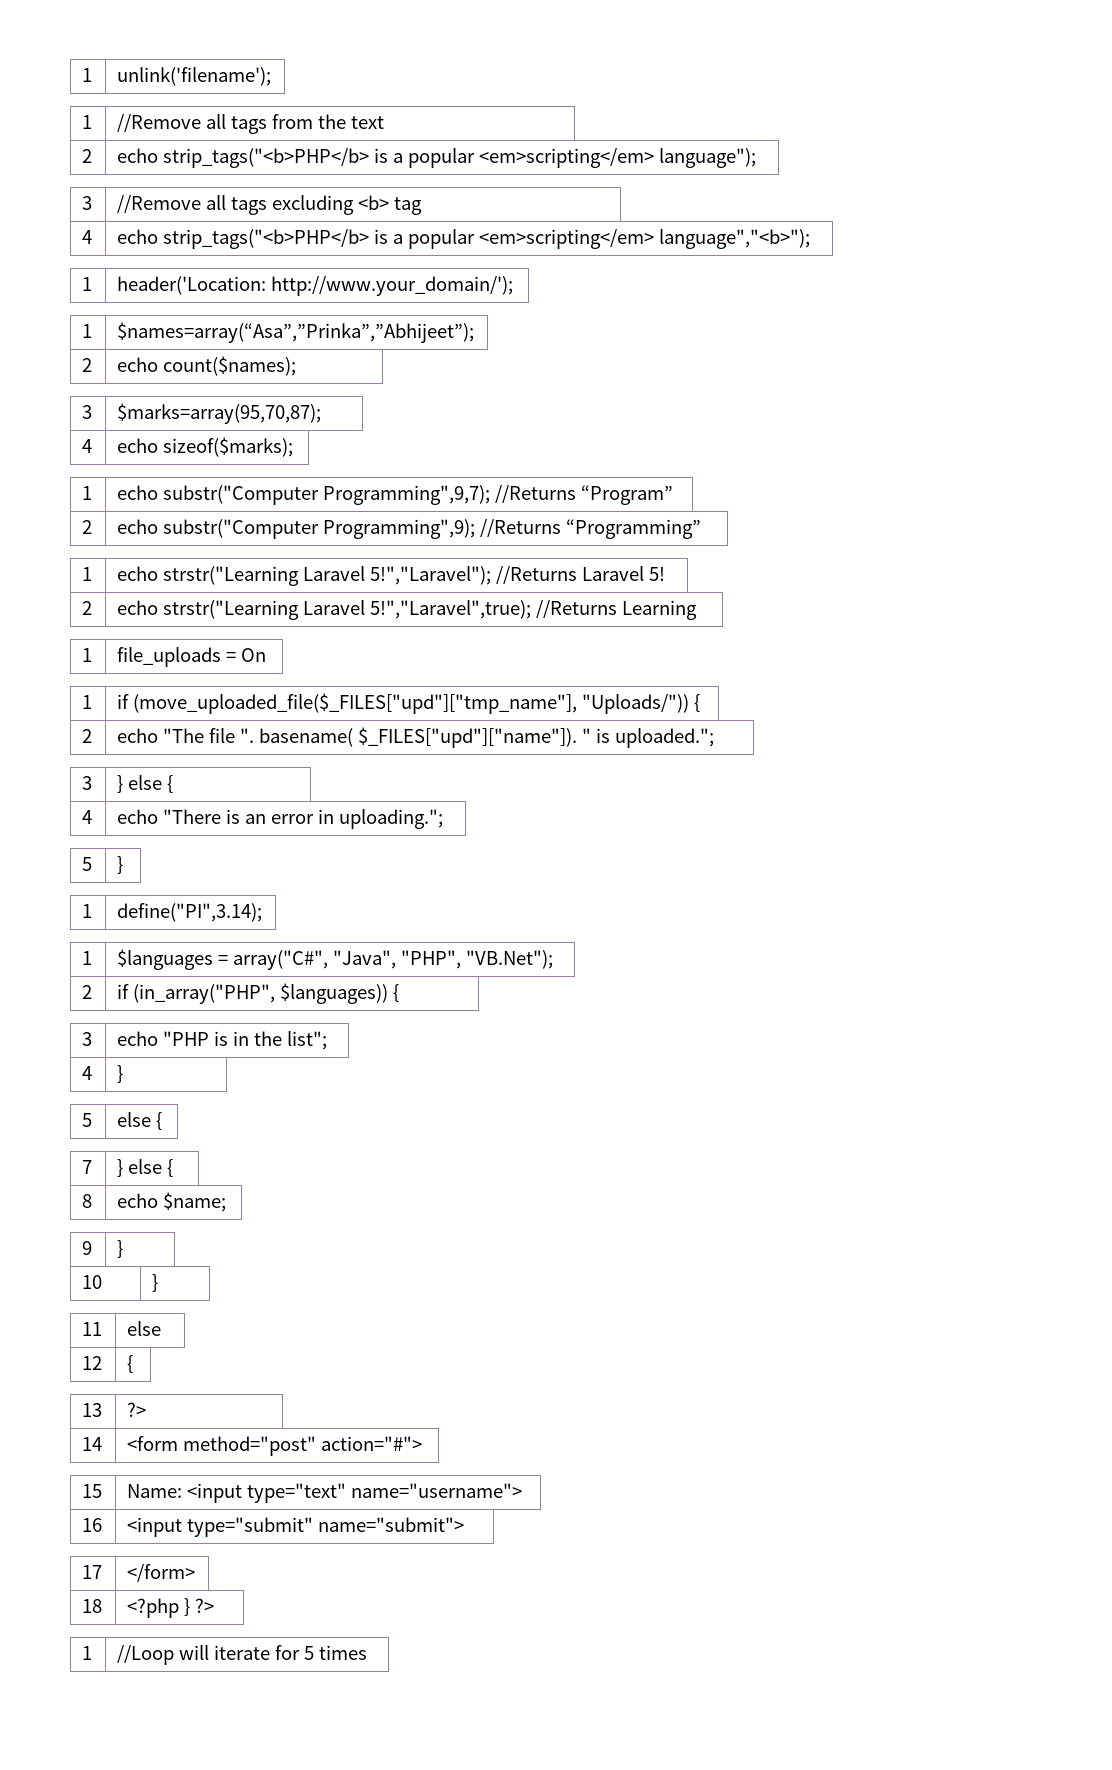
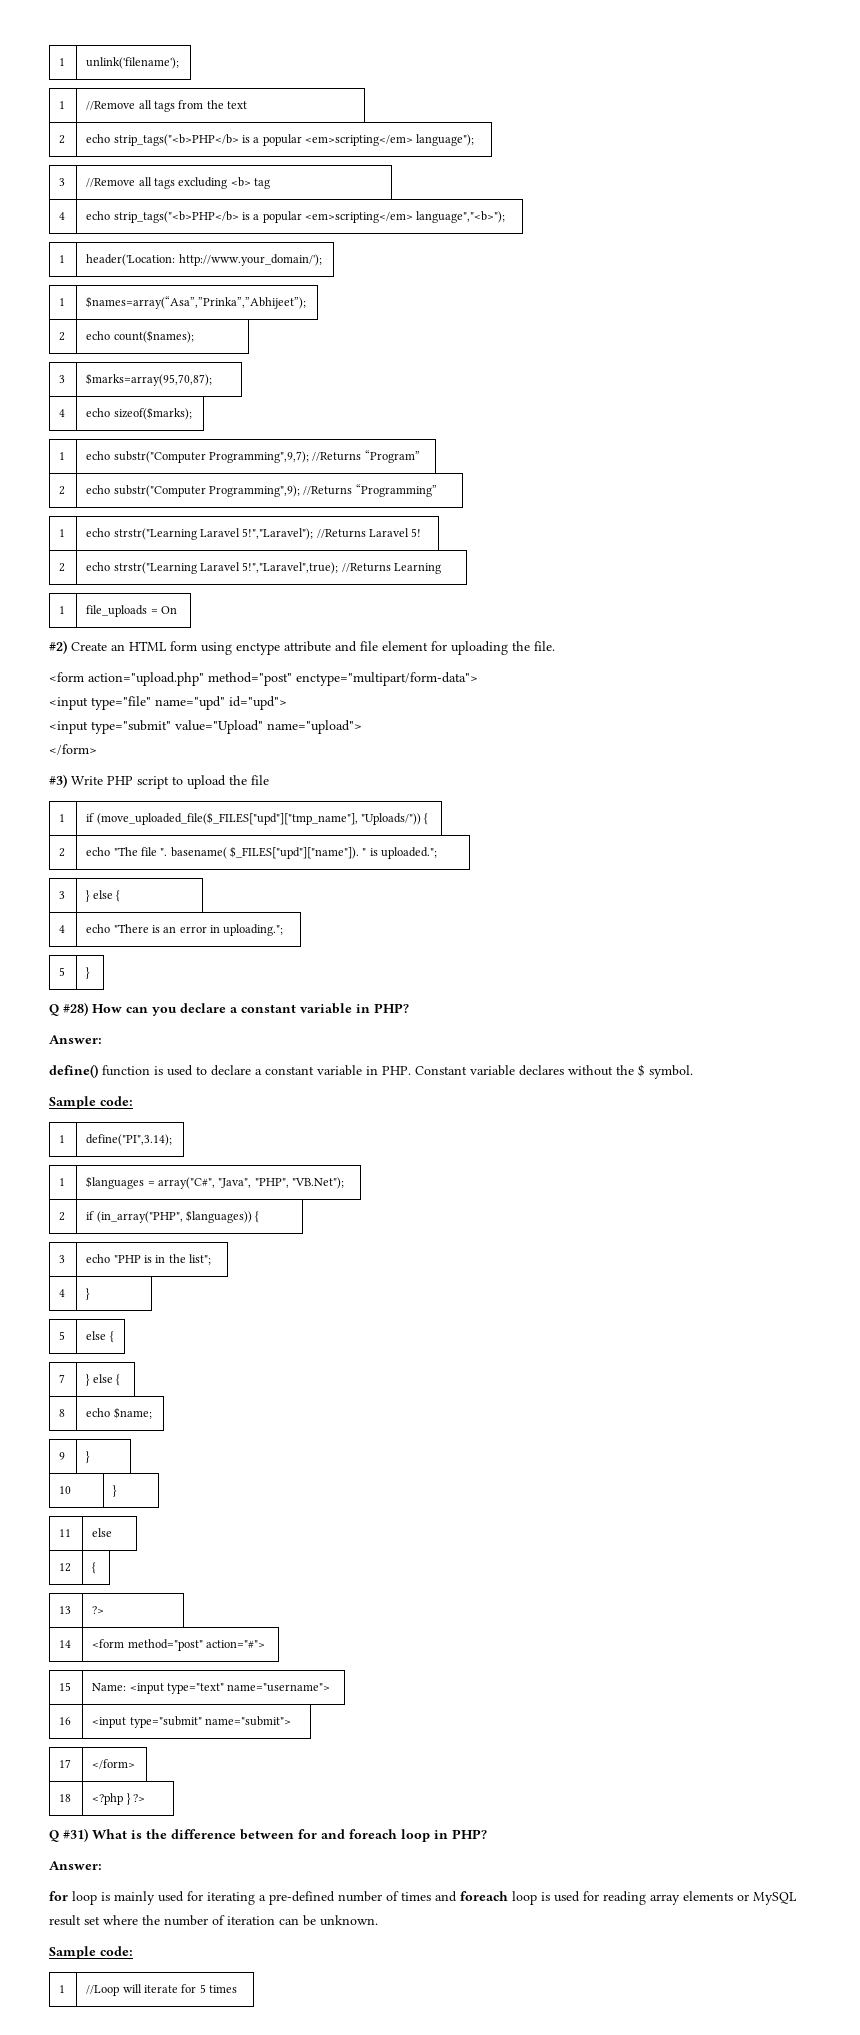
+ #2) Create an HTML form using enctype attribute and file element for uploading the file.
+ <form action="upload.php" method="post" enctype="multipart/form-data">
+ <input type="file" name="upd" id="upd">
+ <input type="submit" value="Upload" name="upload">
+ </form>
+ #3) Write PHP script to upload the file
+ Q #28) How can you declare a constant variable in PHP?
+ Answer:
+ define() function is used to declare a constant variable in PHP. Constant variable declares without the $ symbol.
+ Sample code:
+ Q #31) What is the difference between for and foreach loop in PHP?
+ Answer:
+ for loop is mainly used for iterating a pre-defined number of times and foreach loop is used for reading array elements or MySQL result set where the number of iteration can be unknown.
+ Sample code:

